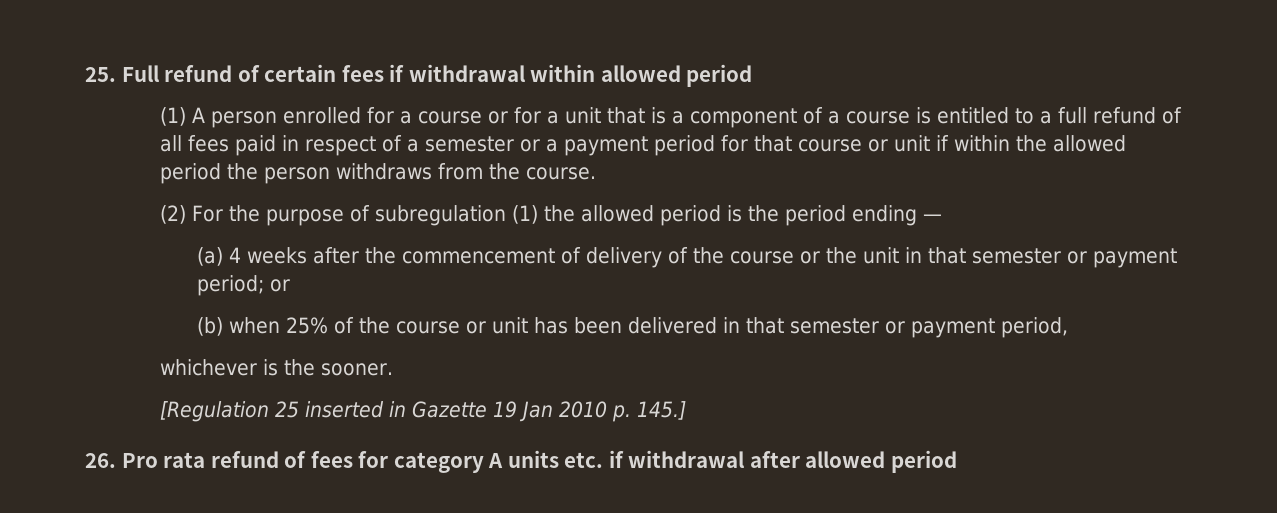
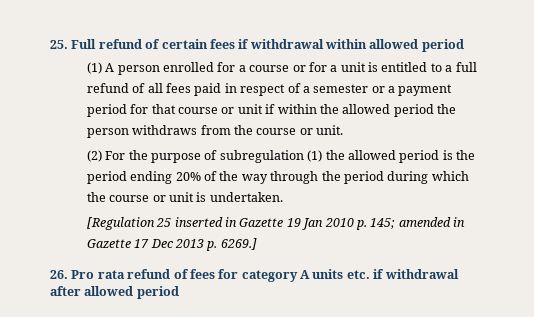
- (1) A person enrolled for a course or for a unit that is a component of a course is entitled to a full refund of all fees paid in respect of a semester or a payment period for that course or unit if within the allowed period the person withdraws from the course.
+ (1) A person enrolled for a course or for a unit is entitled to a full refund of all fees paid in respect of a semester or a payment period for that course or unit if within the allowed period the person withdraws from the course or unit.
- (2) For the purpose of subregulation (1) the allowed period is the period ending —
- (a) 4 weeks after the commencement of delivery of the course or the unit in that semester or payment period; or
- (b) when 25% of the course or unit has been delivered in that semester or payment period,
- whichever is the sooner.
+ (2) For the purpose of subregulation (1) the allowed period is the period ending 20% of the way through the period during which the course or unit is undertaken.
- [Regulation 25 inserted in Gazette 19 Jan 2010 p. 145.]
+ [Regulation 25 inserted in Gazette 19 Jan 2010 p. 145; amended in Gazette 17 Dec 2013 p. 6269.]

